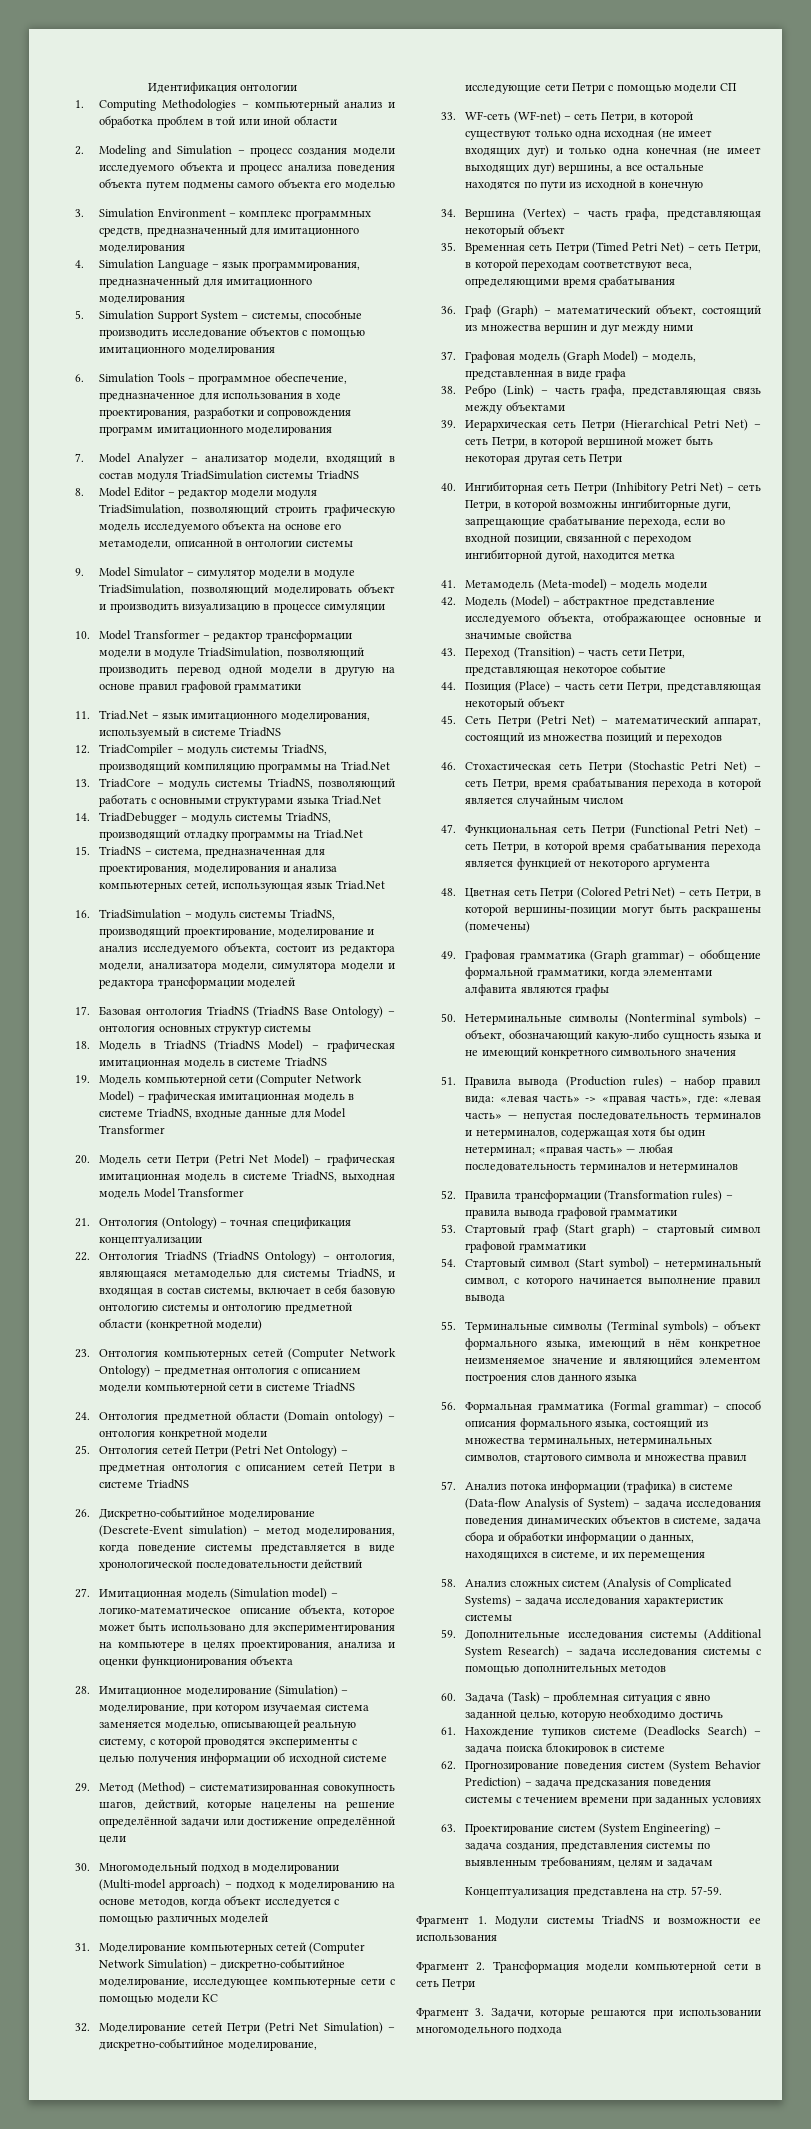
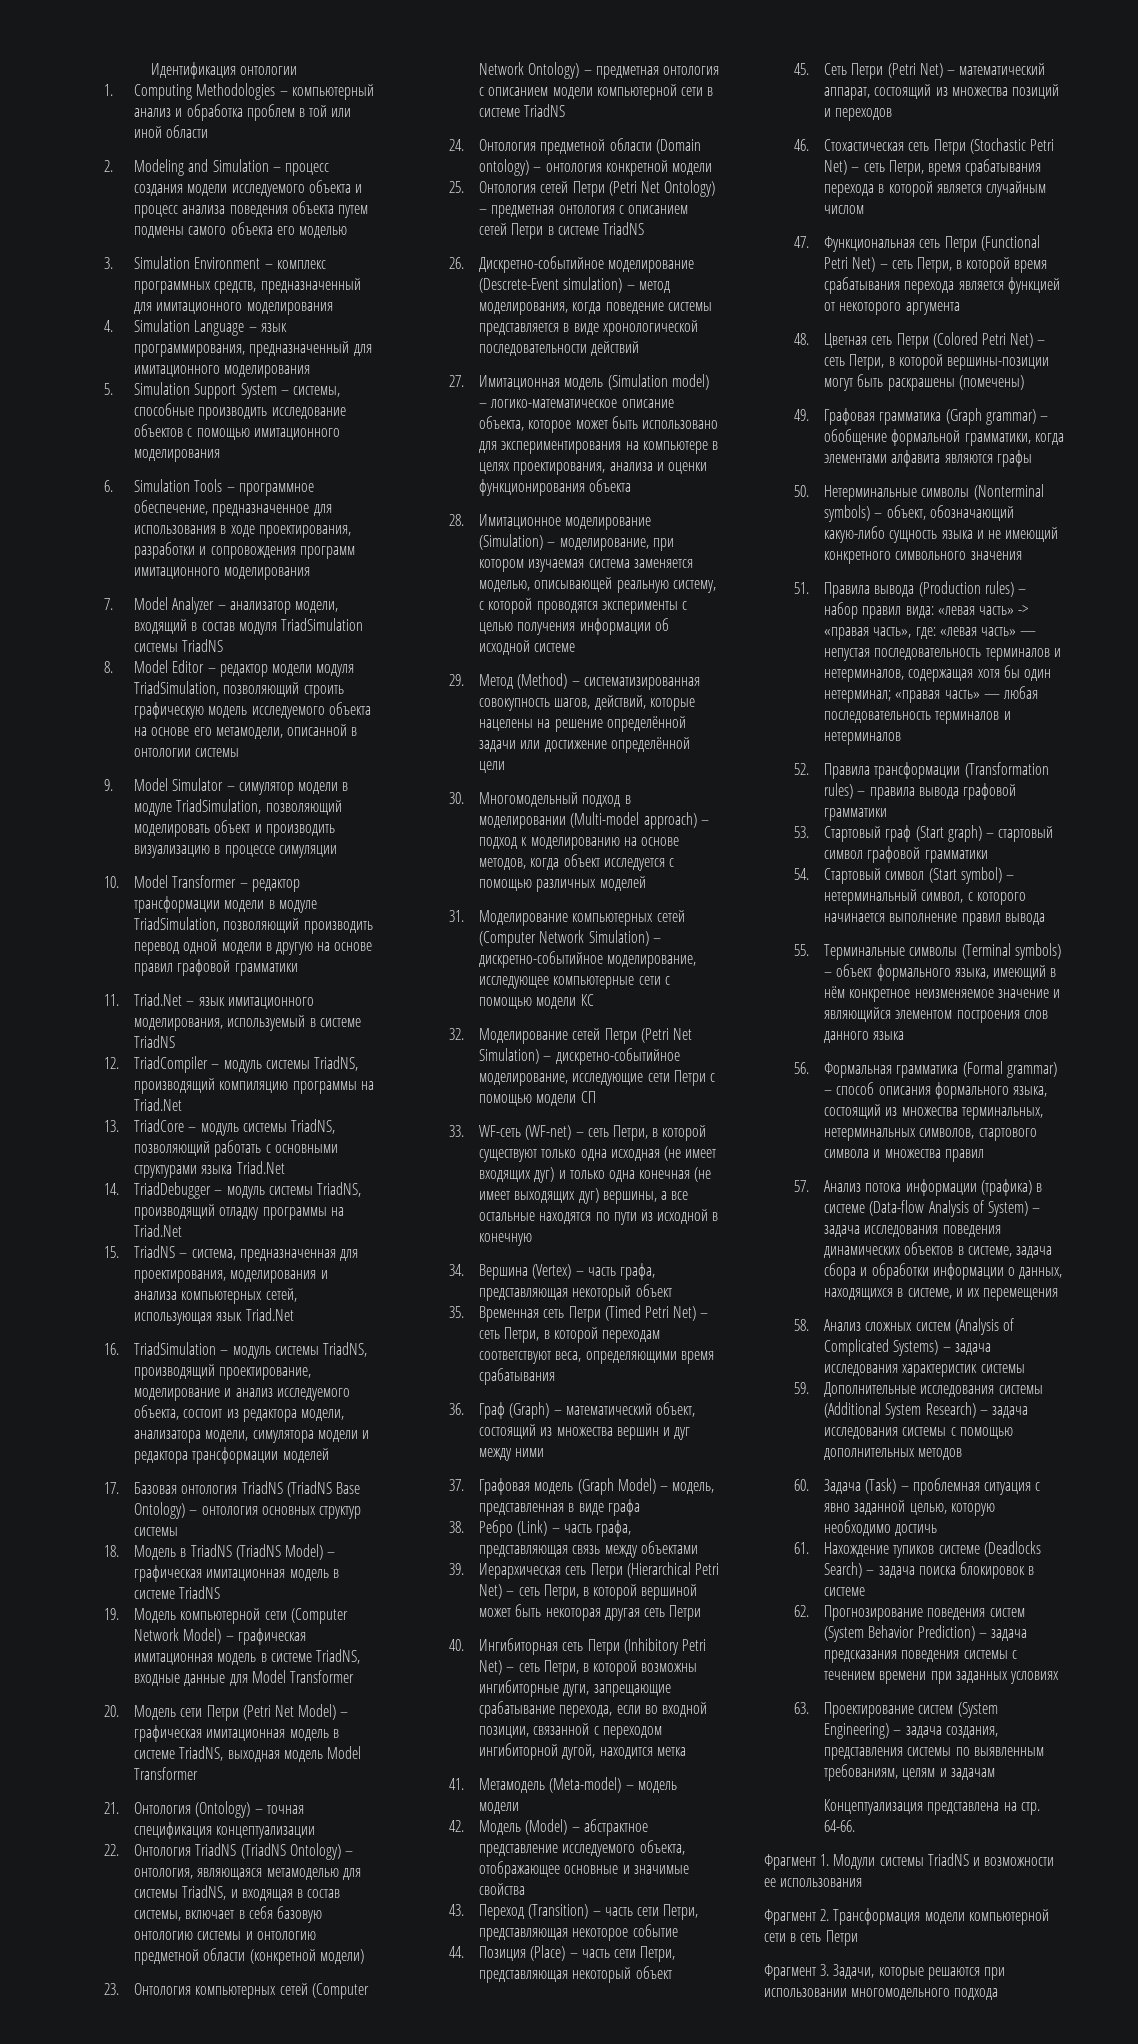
- Концептуализация представлена на стр. 57-59.
+ Концептуализация представлена на стр. 64-66.

